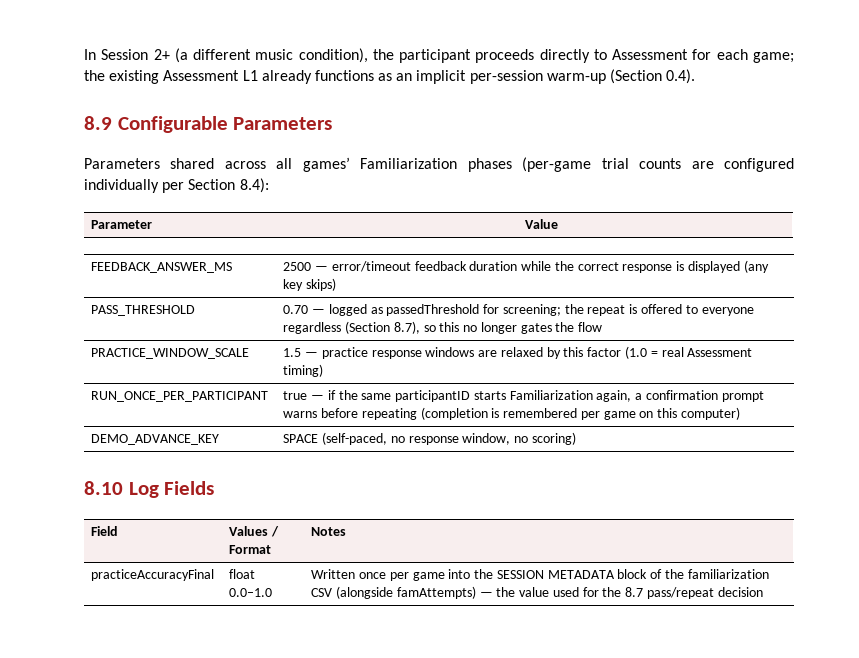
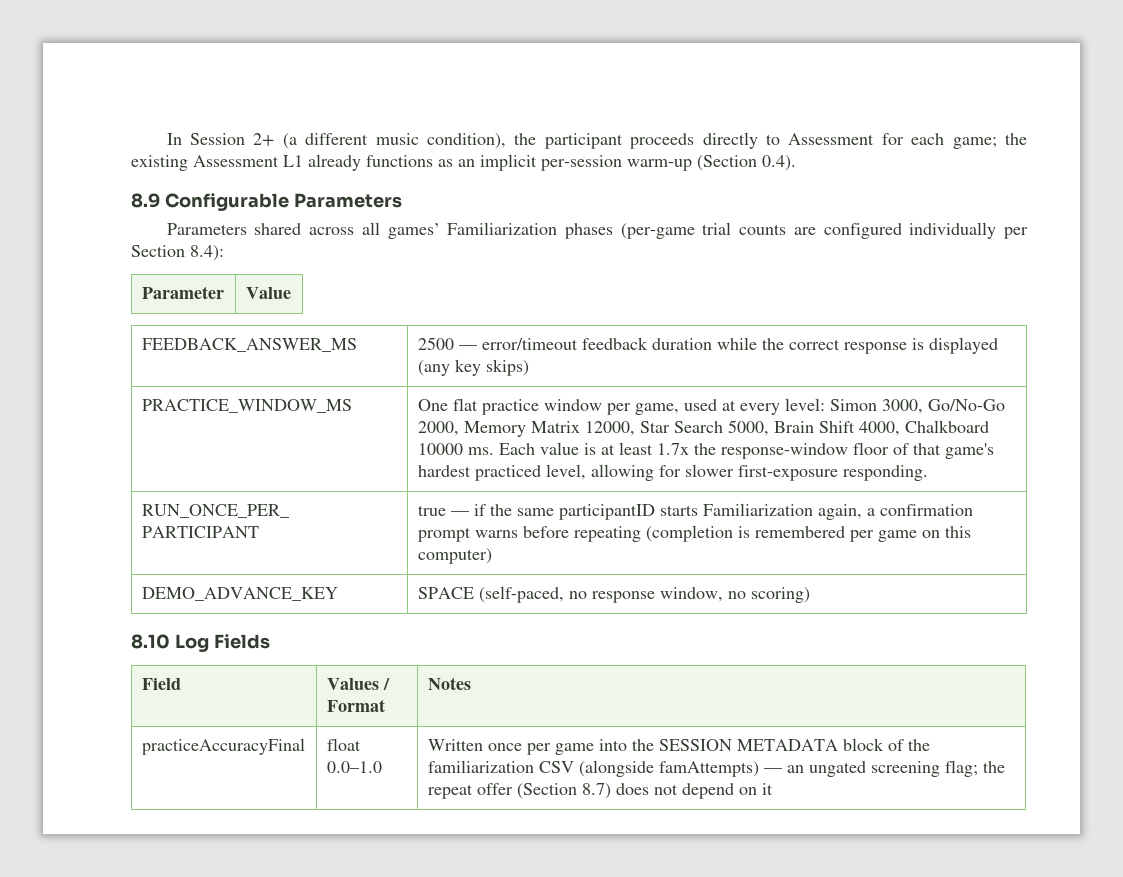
- PASS_THRESHOLD | 0.70 — logged as passedThreshold for screening; the repeat is offered to everyone regardless (Section 8.7), so this no longer gates the flow
- PRACTICE_WINDOW_SCALE | 1.5 — practice response windows are relaxed by this factor (1.0 = real Assessment timing)
+ PRACTICE_WINDOW_MS | One flat practice window per game, used at every level: Simon 3000, Go/No-Go 2000, Memory Matrix 12000, Star Search 5000, Brain Shift 4000, Chalkboard 10000 ms. Each value is at least 1.7x the response-window floor of that game's hardest practiced level, allowing for slower first-exposure responding.
- practiceAccuracyFinal | float 0.0–1.0 | Written once per game into the SESSION METADATA block of the familiarization CSV (alongside famAttempts) — the value used for the 8.7 pass/repeat decision
+ practiceAccuracyFinal | float 0.0–1.0 | Written once per game into the SESSION METADATA block of the familiarization CSV (alongside famAttempts) — an ungated screening flag; the repeat offer (Section 8.7) does not depend on it

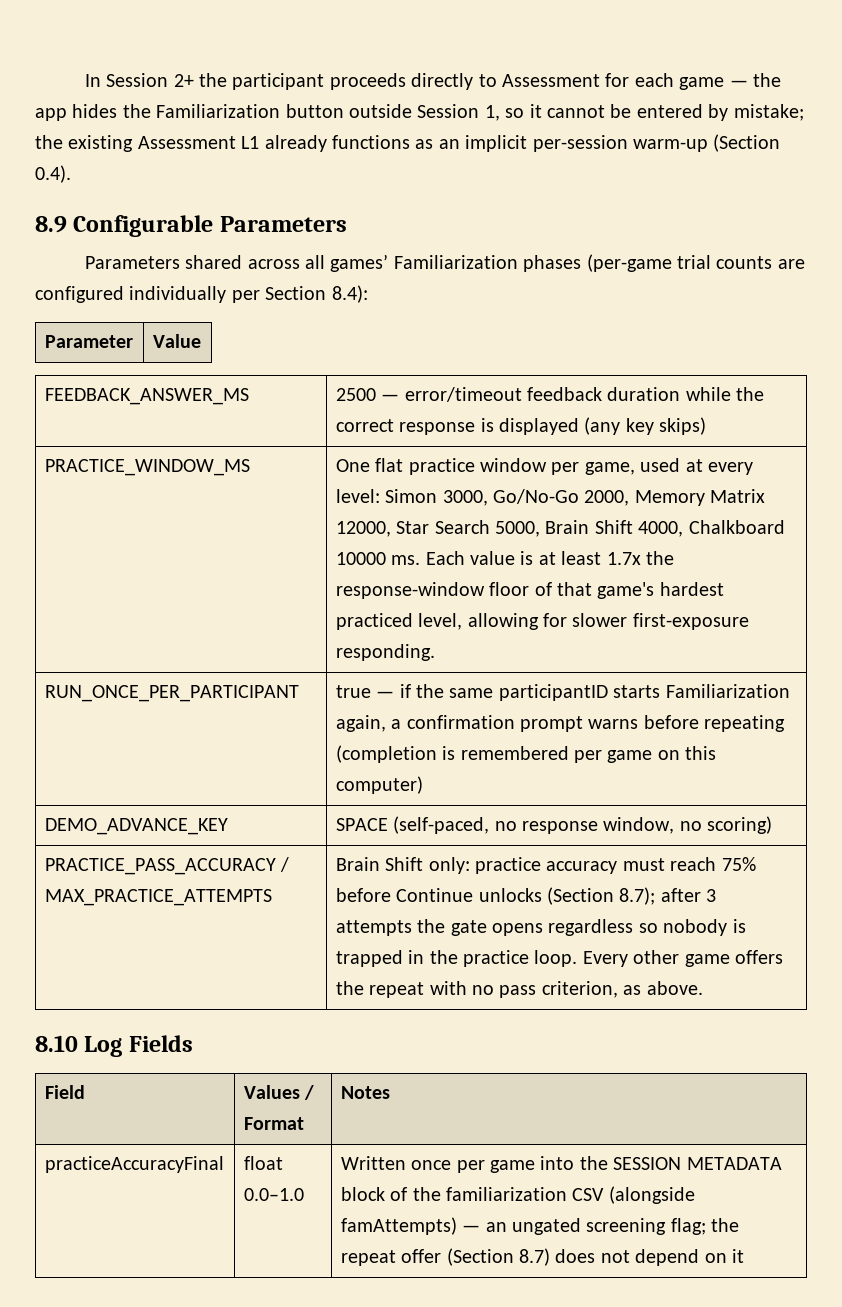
- In Session 2+ (a different music condition), the participant proceeds directly to Assessment for each game; the existing Assessment L1 already functions as an implicit per-session warm-up (Section 0.4).
+ In Session 2+ the participant proceeds directly to Assessment for each game — the app hides the Familiarization button outside Session 1, so it cannot be entered by mistake; the existing Assessment L1 already functions as an implicit per-session warm-up (Section 0.4).
+ PRACTICE_PASS_ACCURACY / MAX_PRACTICE_ATTEMPTS | Brain Shift only: practice accuracy must reach 75% before Continue unlocks (Section 8.7); after 3 attempts the gate opens regardless so nobody is trapped in the practice loop. Every other game offers the repeat with no pass criterion, as above.

